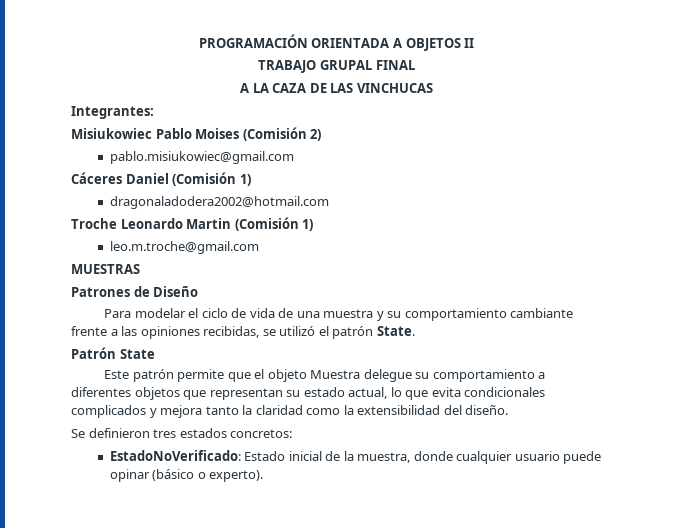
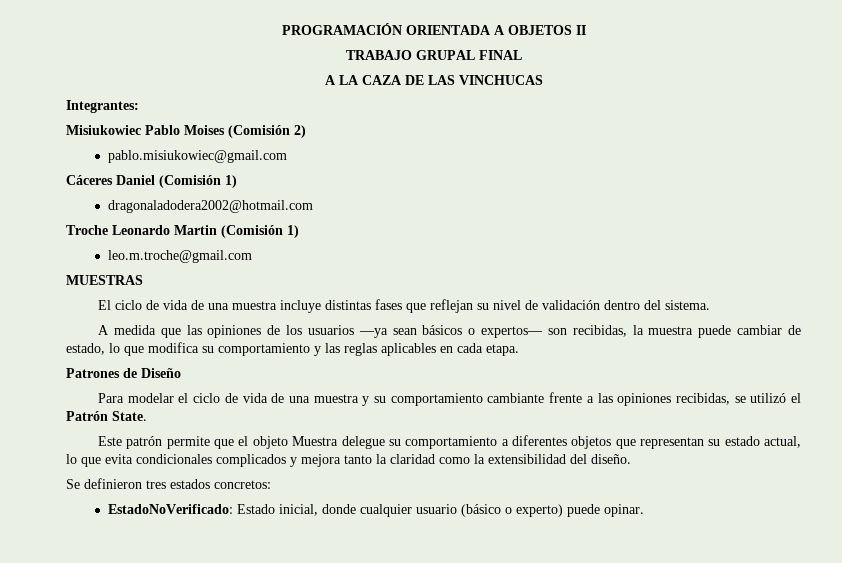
+ El ciclo de vida de una muestra incluye distintas fases que reflejan su nivel de validación dentro del sistema.
+ A medida que las opiniones de los usuarios —ya sean básicos o expertos— son recibidas, la muestra puede cambiar de estado, lo que modifica su comportamiento y las reglas aplicables en cada etapa.
- Para modelar el ciclo de vida de una muestra y su comportamiento cambiante frente a las opiniones recibidas, se utilizó el patrón State.
+ Para modelar el ciclo de vida de una muestra y su comportamiento cambiante frente a las opiniones recibidas, se utilizó el Patrón State.
- Patrón State
- EstadoNoVerificado: Estado inicial de la muestra, donde cualquier usuario puede opinar (básico o experto).
+ EstadoNoVerificado: Estado inicial, donde cualquier usuario (básico o experto) puede opinar.

